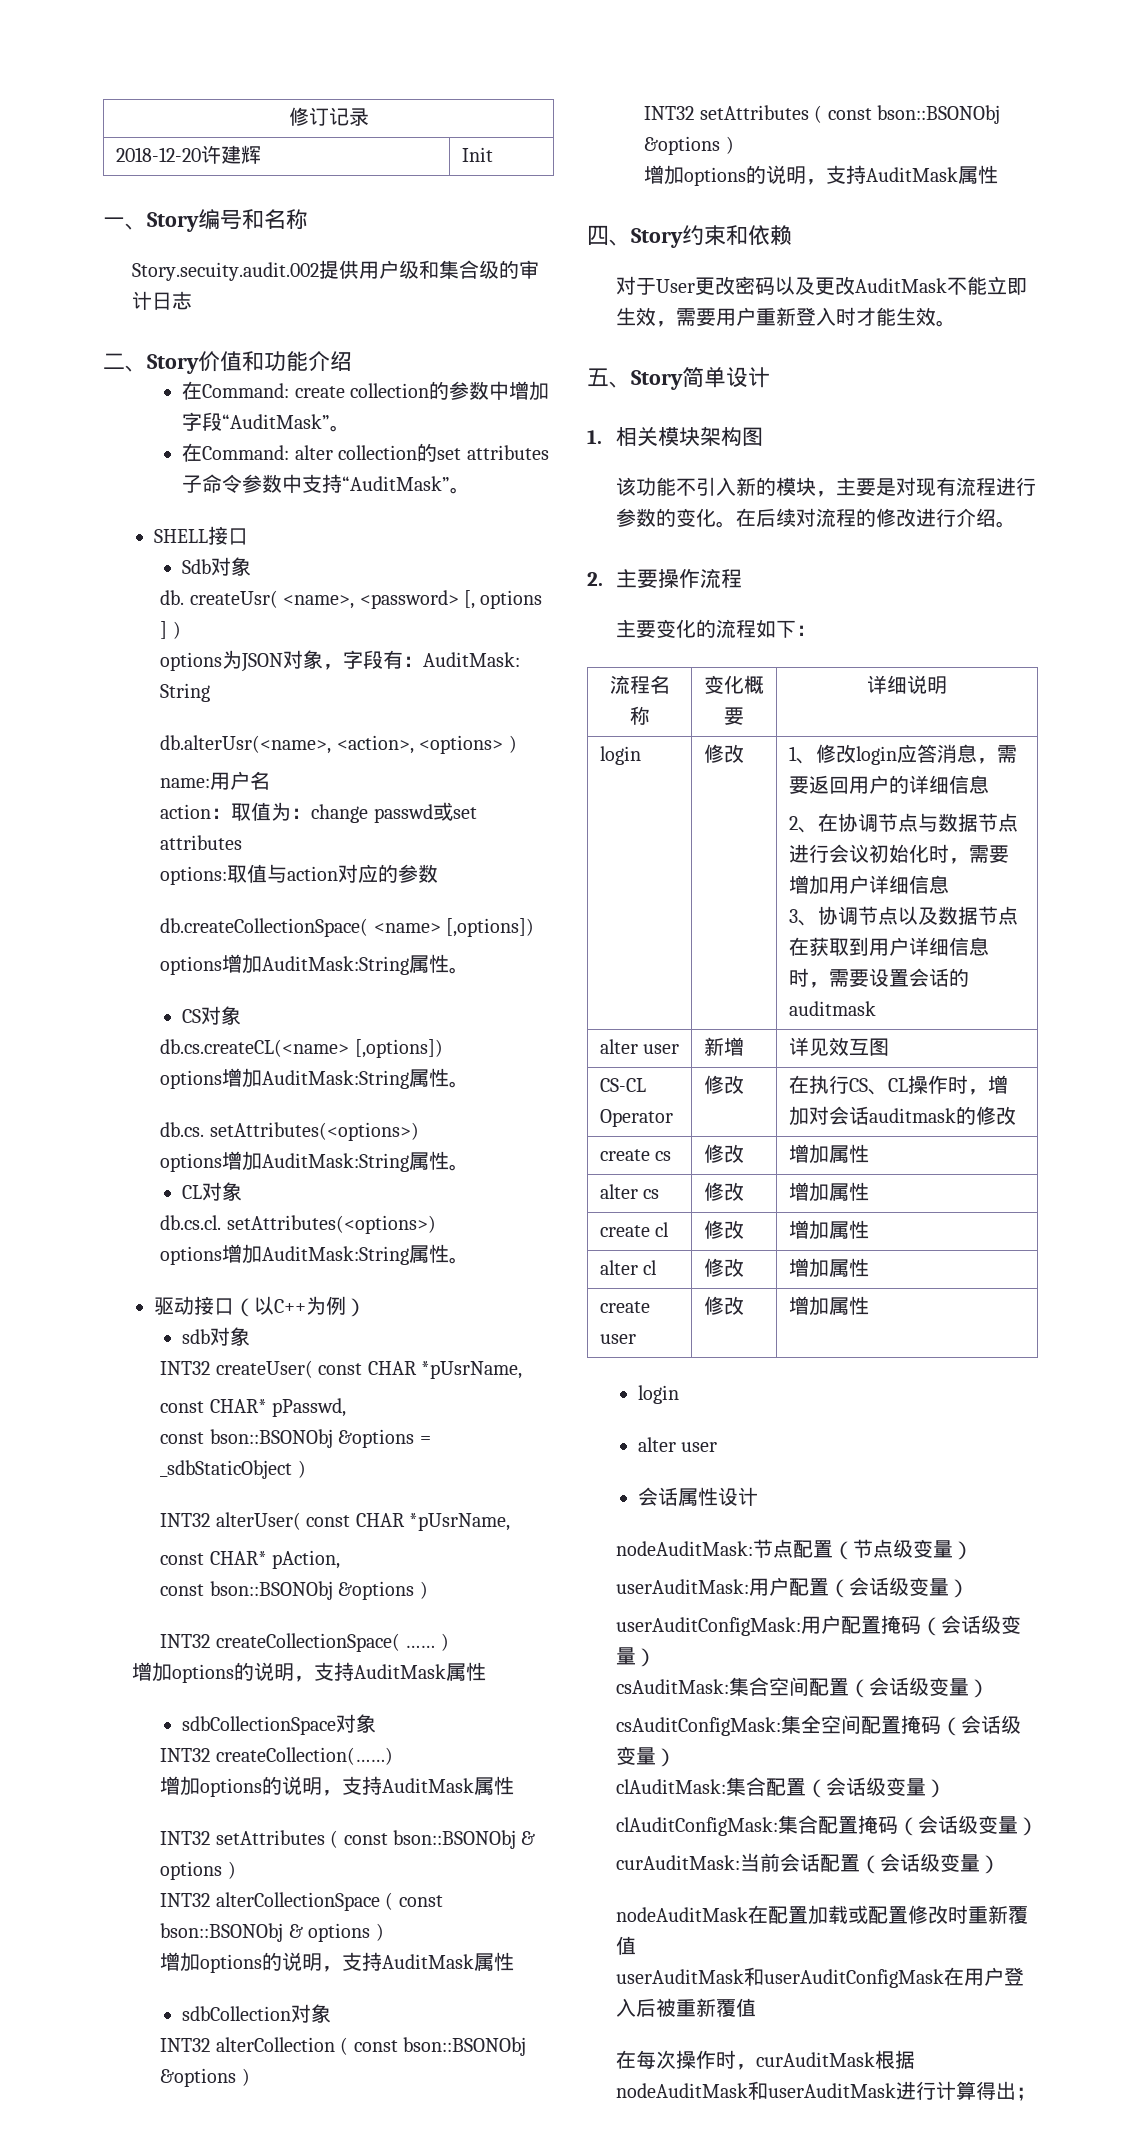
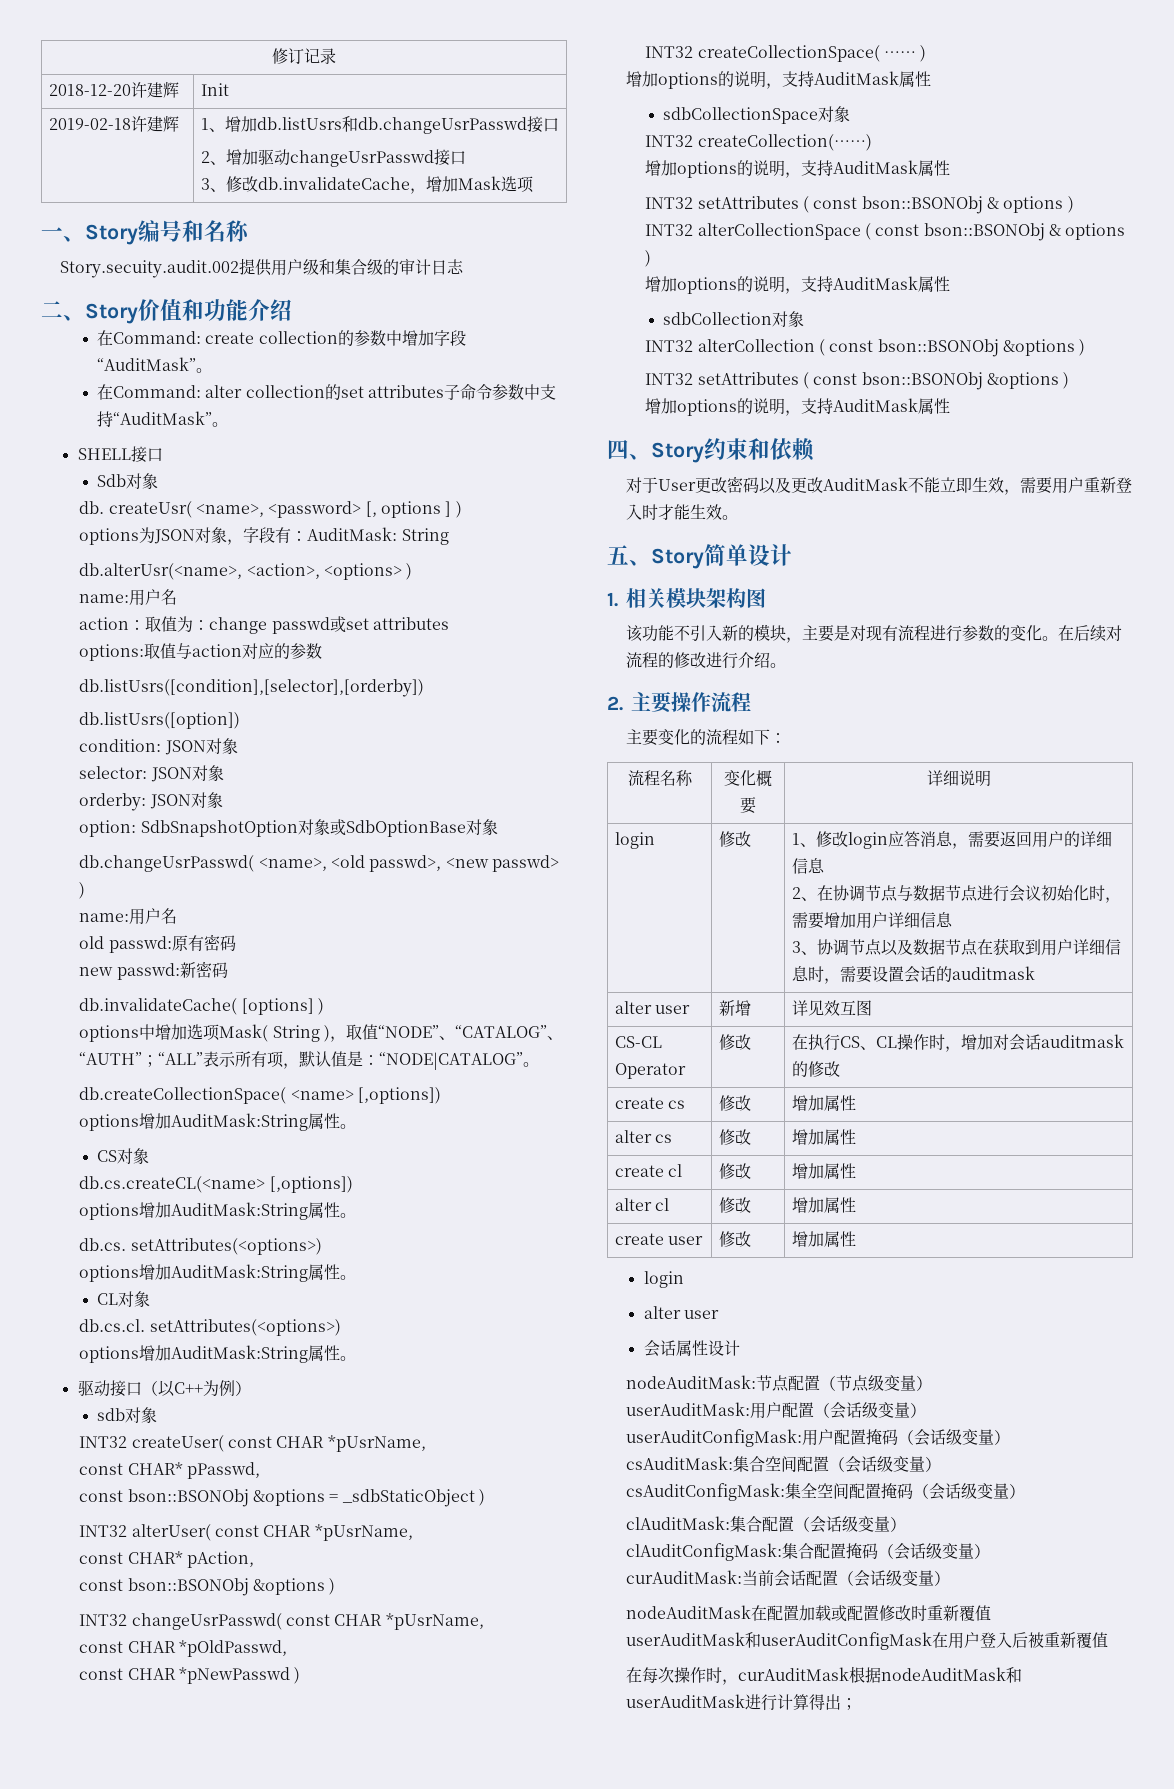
+ 2019-02-18许建辉 | 1、增加db.listUsrs和db.changeUsrPasswd接口
+ 2、增加驱动changeUsrPasswd接口
+ 3、修改db.invalidateCache，增加Mask选项
+ db.listUsrs([condition],[selector],[orderby])
+ db.listUsrs([option])
+ condition: JSON对象
+ selector: JSON对象
+ orderby: JSON对象
+ option: SdbSnapshotOption对象或SdbOptionBase对象
+ db.changeUsrPasswd( <name>, <old passwd>, <new passwd> )
+ name:用户名
+ old passwd:原有密码
+ new passwd:新密码
+ db.invalidateCache( [options] )
+ options中增加选项Mask( String )，取值“NODE”、“CATALOG”、“AUTH”；“ALL”表示所有项，默认值是：“NODE|CATALOG”。
+ INT32 changeUsrPasswd( const CHAR *pUsrName,
+ const CHAR *pOldPasswd,
+ const CHAR *pNewPasswd )

